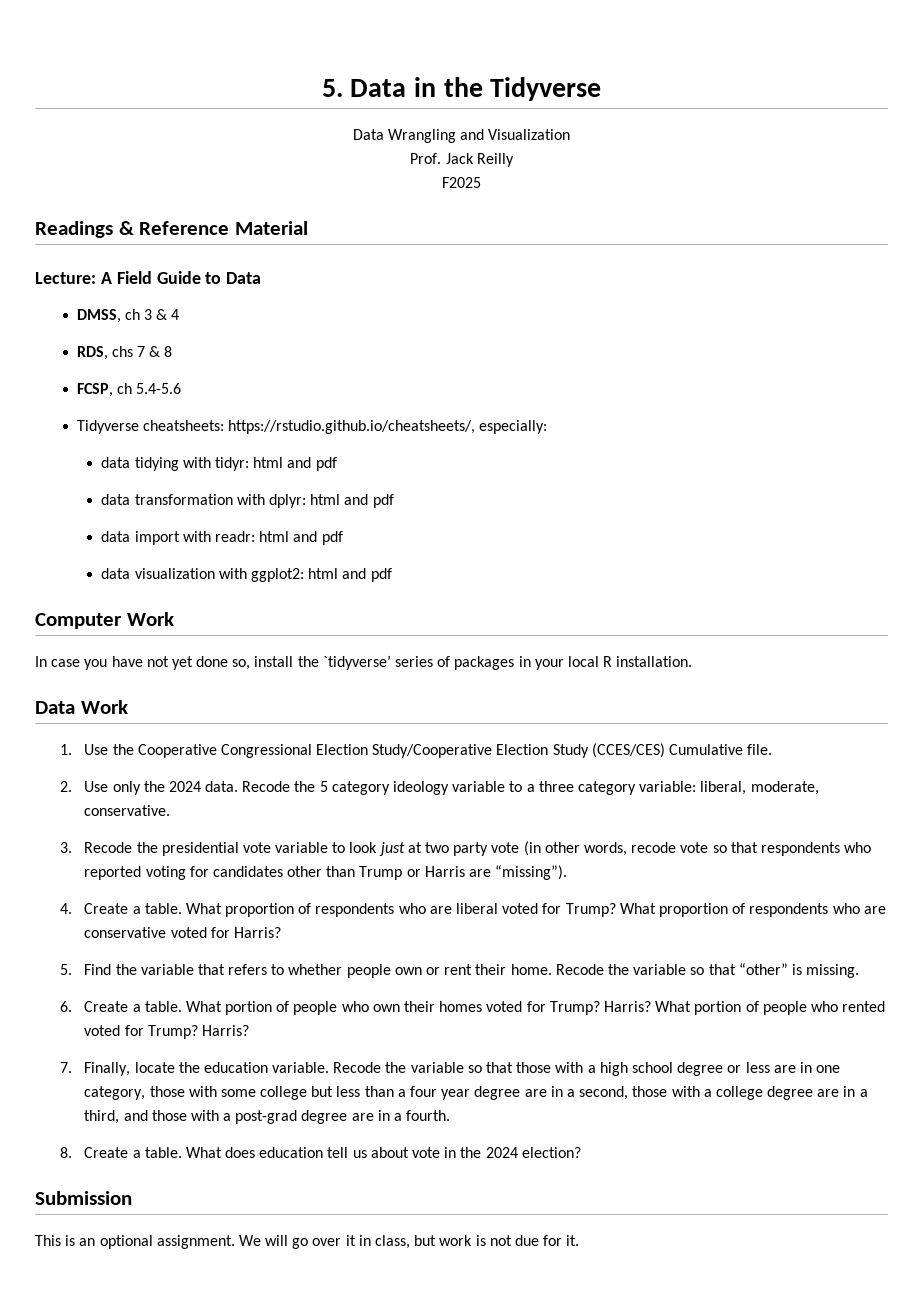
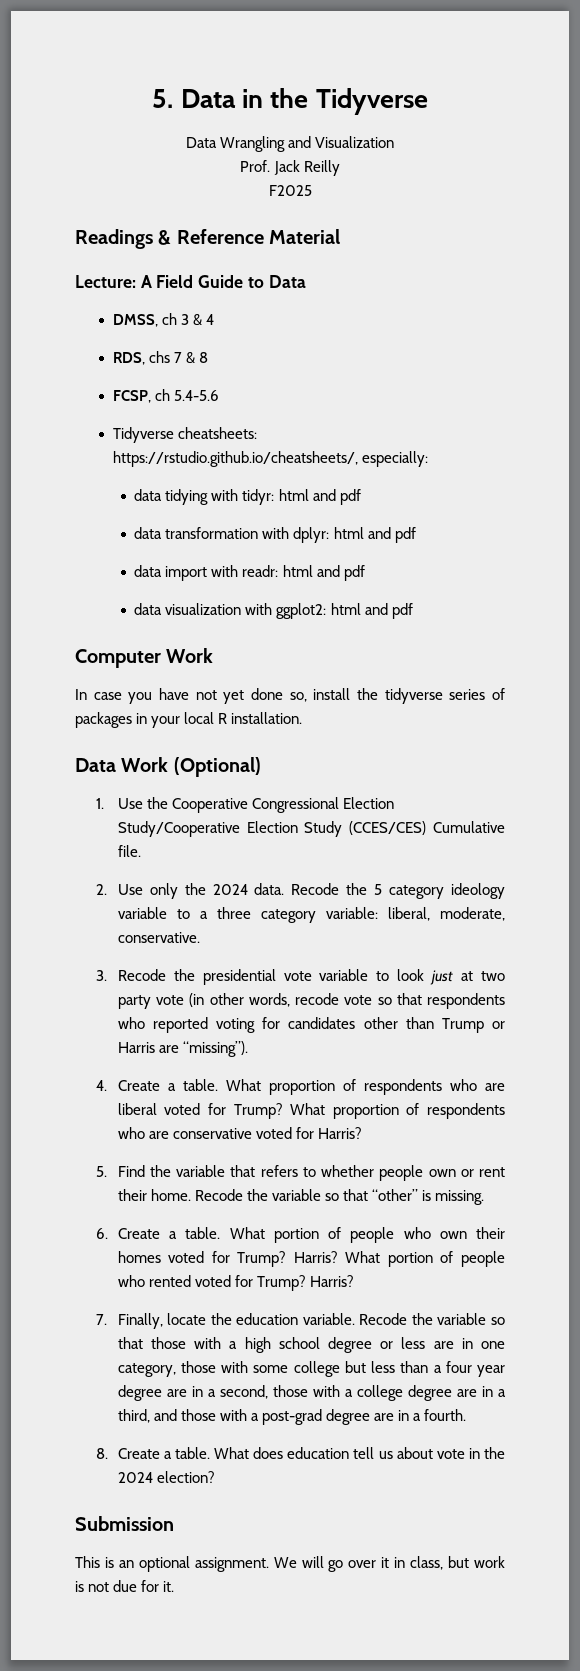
- In case you have not yet done so, install the `tidyverse’ series of packages in your local R installation.
+ In case you have not yet done so, install the tidyverse series of packages in your local R installation.
- Data Work
+ Data Work (Optional)

